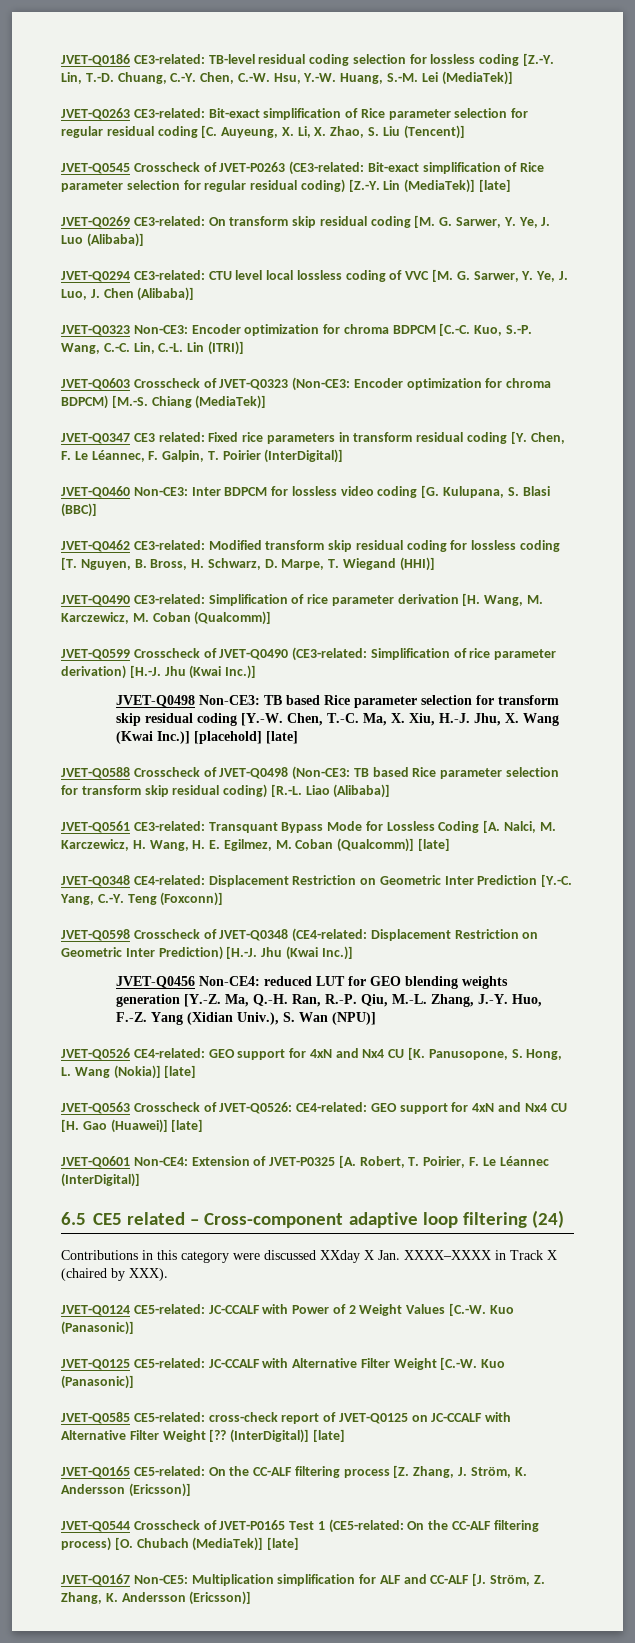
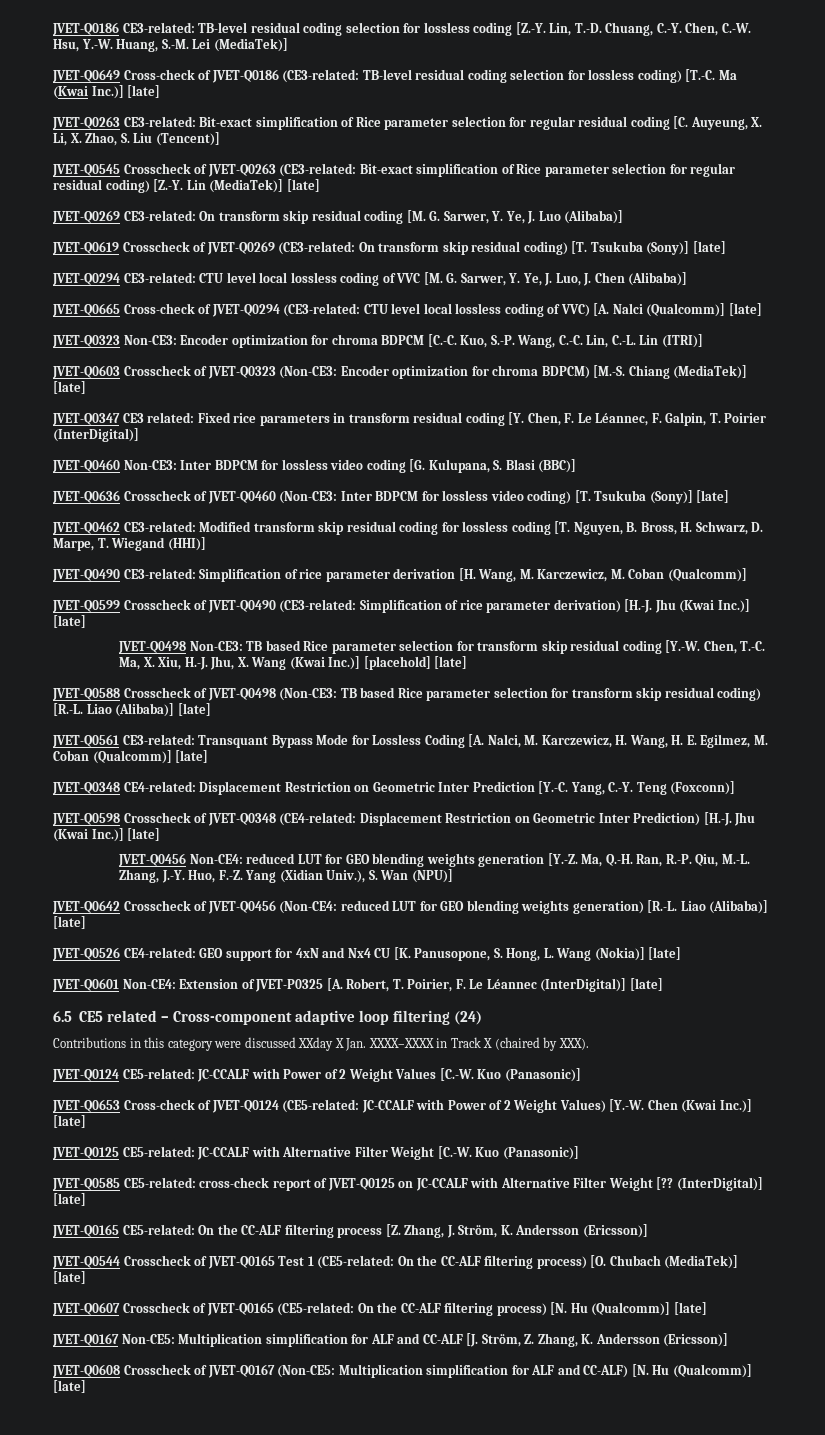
+ JVET-Q0649 Cross-check of JVET-Q0186 (CE3-related: TB-level residual coding selection for lossless coding) [T.-C. Ma (Kwai Inc.)] [late]
- JVET-Q0545 Crosscheck of JVET-P0263 (CE3-related: Bit-exact simplification of Rice parameter selection for regular residual coding) [Z.-Y. Lin (MediaTek)] [late]
+ JVET-Q0545 Crosscheck of JVET-Q0263 (CE3-related: Bit-exact simplification of Rice parameter selection for regular residual coding) [Z.-Y. Lin (MediaTek)] [late]
+ JVET-Q0619 Crosscheck of JVET-Q0269 (CE3-related: On transform skip residual coding) [T. Tsukuba (Sony)] [late]
+ JVET-Q0665 Cross-check of JVET-Q0294 (CE3-related: CTU level local lossless coding of VVC) [A. Nalci (Qualcomm)] [late]
- JVET-Q0603 Crosscheck of JVET-Q0323 (Non-CE3: Encoder optimization for chroma BDPCM) [M.-S. Chiang (MediaTek)]
+ JVET-Q0603 Crosscheck of JVET-Q0323 (Non-CE3: Encoder optimization for chroma BDPCM) [M.-S. Chiang (MediaTek)] [late]
+ JVET-Q0636 Crosscheck of JVET-Q0460 (Non-CE3: Inter BDPCM for lossless video coding) [T. Tsukuba (Sony)] [late]
- JVET-Q0599 Crosscheck of JVET-Q0490 (CE3-related: Simplification of rice parameter derivation) [H.-J. Jhu (Kwai Inc.)]
+ JVET-Q0599 Crosscheck of JVET-Q0490 (CE3-related: Simplification of rice parameter derivation) [H.-J. Jhu (Kwai Inc.)] [late]
- JVET-Q0588 Crosscheck of JVET-Q0498 (Non-CE3: TB based Rice parameter selection for transform skip residual coding) [R.-L. Liao (Alibaba)]
+ JVET-Q0588 Crosscheck of JVET-Q0498 (Non-CE3: TB based Rice parameter selection for transform skip residual coding) [R.-L. Liao (Alibaba)] [late]
- JVET-Q0598 Crosscheck of JVET-Q0348 (CE4-related: Displacement Restriction on Geometric Inter Prediction) [H.-J. Jhu (Kwai Inc.)]
+ JVET-Q0598 Crosscheck of JVET-Q0348 (CE4-related: Displacement Restriction on Geometric Inter Prediction) [H.-J. Jhu (Kwai Inc.)] [late]
+ JVET-Q0642 Crosscheck of JVET-Q0456 (Non-CE4: reduced LUT for GEO blending weights generation) [R.-L. Liao (Alibaba)] [late]
- JVET-Q0563 Crosscheck of JVET-Q0526: CE4-related: GEO support for 4xN and Nx4 CU [H. Gao (Huawei)] [late]
- JVET-Q0601 Non-CE4: Extension of JVET-P0325 [A. Robert, T. Poirier, F. Le Léannec (InterDigital)]
+ JVET-Q0601 Non-CE4: Extension of JVET-P0325 [A. Robert, T. Poirier, F. Le Léannec (InterDigital)] [late]
+ JVET-Q0653 Cross-check of JVET-Q0124 (CE5-related: JC-CCALF with Power of 2 Weight Values) [Y.-W. Chen (Kwai Inc.)] [late]
- JVET-Q0544 Crosscheck of JVET-P0165 Test 1 (CE5-related: On the CC-ALF filtering process) [O. Chubach (MediaTek)] [late]
+ JVET-Q0544 Crosscheck of JVET-Q0165 Test 1 (CE5-related: On the CC-ALF filtering process) [O. Chubach (MediaTek)] [late]
+ JVET-Q0607 Crosscheck of JVET-Q0165 (CE5-related: On the CC-ALF filtering process) [N. Hu (Qualcomm)] [late]
+ JVET-Q0608 Crosscheck of JVET-Q0167 (Non-CE5: Multiplication simplification for ALF and CC-ALF) [N. Hu (Qualcomm)] [late]

